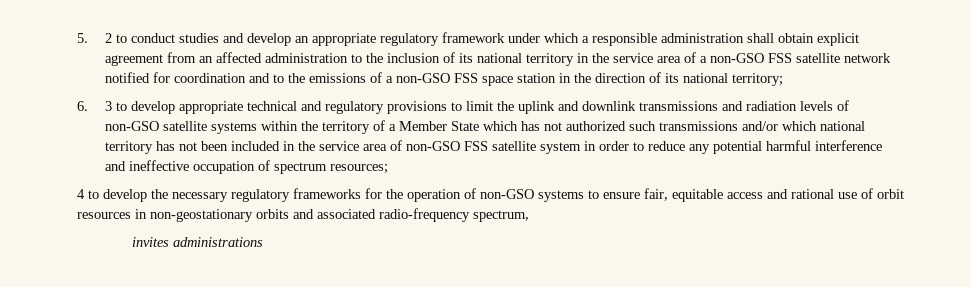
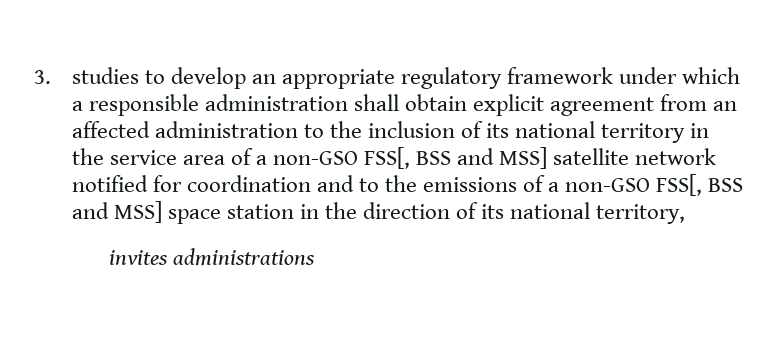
- 5. 2 to conduct studies and develop an appropriate regulatory framework under which a responsible administration shall obtain explicit agreement from an affected administration to the inclusion of its national territory in the service area of a non-GSO FSS satellite network notified for coordination and to the emissions of a non-GSO FSS space station in the direction of its national territory;
- 6. 3 to develop appropriate technical and regulatory provisions to limit the uplink and downlink transmissions and radiation levels of non-GSO satellite systems within the territory of a Member State which has not authorized such transmissions and/or which national territory has not been included in the service area of non-GSO FSS satellite system in order to reduce any potential harmful interference and ineffective occupation of spectrum resources;
- 4 to develop the necessary regulatory frameworks for the operation of non-GSO systems to ensure fair, equitable access and rational use of orbit resources in non-geostationary orbits and associated radio-frequency spectrum,
+ 3. studies to develop an appropriate regulatory framework under which a responsible administration shall obtain explicit agreement from an affected administration to the inclusion of its national territory in the service area of a non-GSO FSS[, BSS and MSS] satellite network notified for coordination and to the emissions of a non-GSO FSS[, BSS and MSS] space station in the direction of its national territory,

